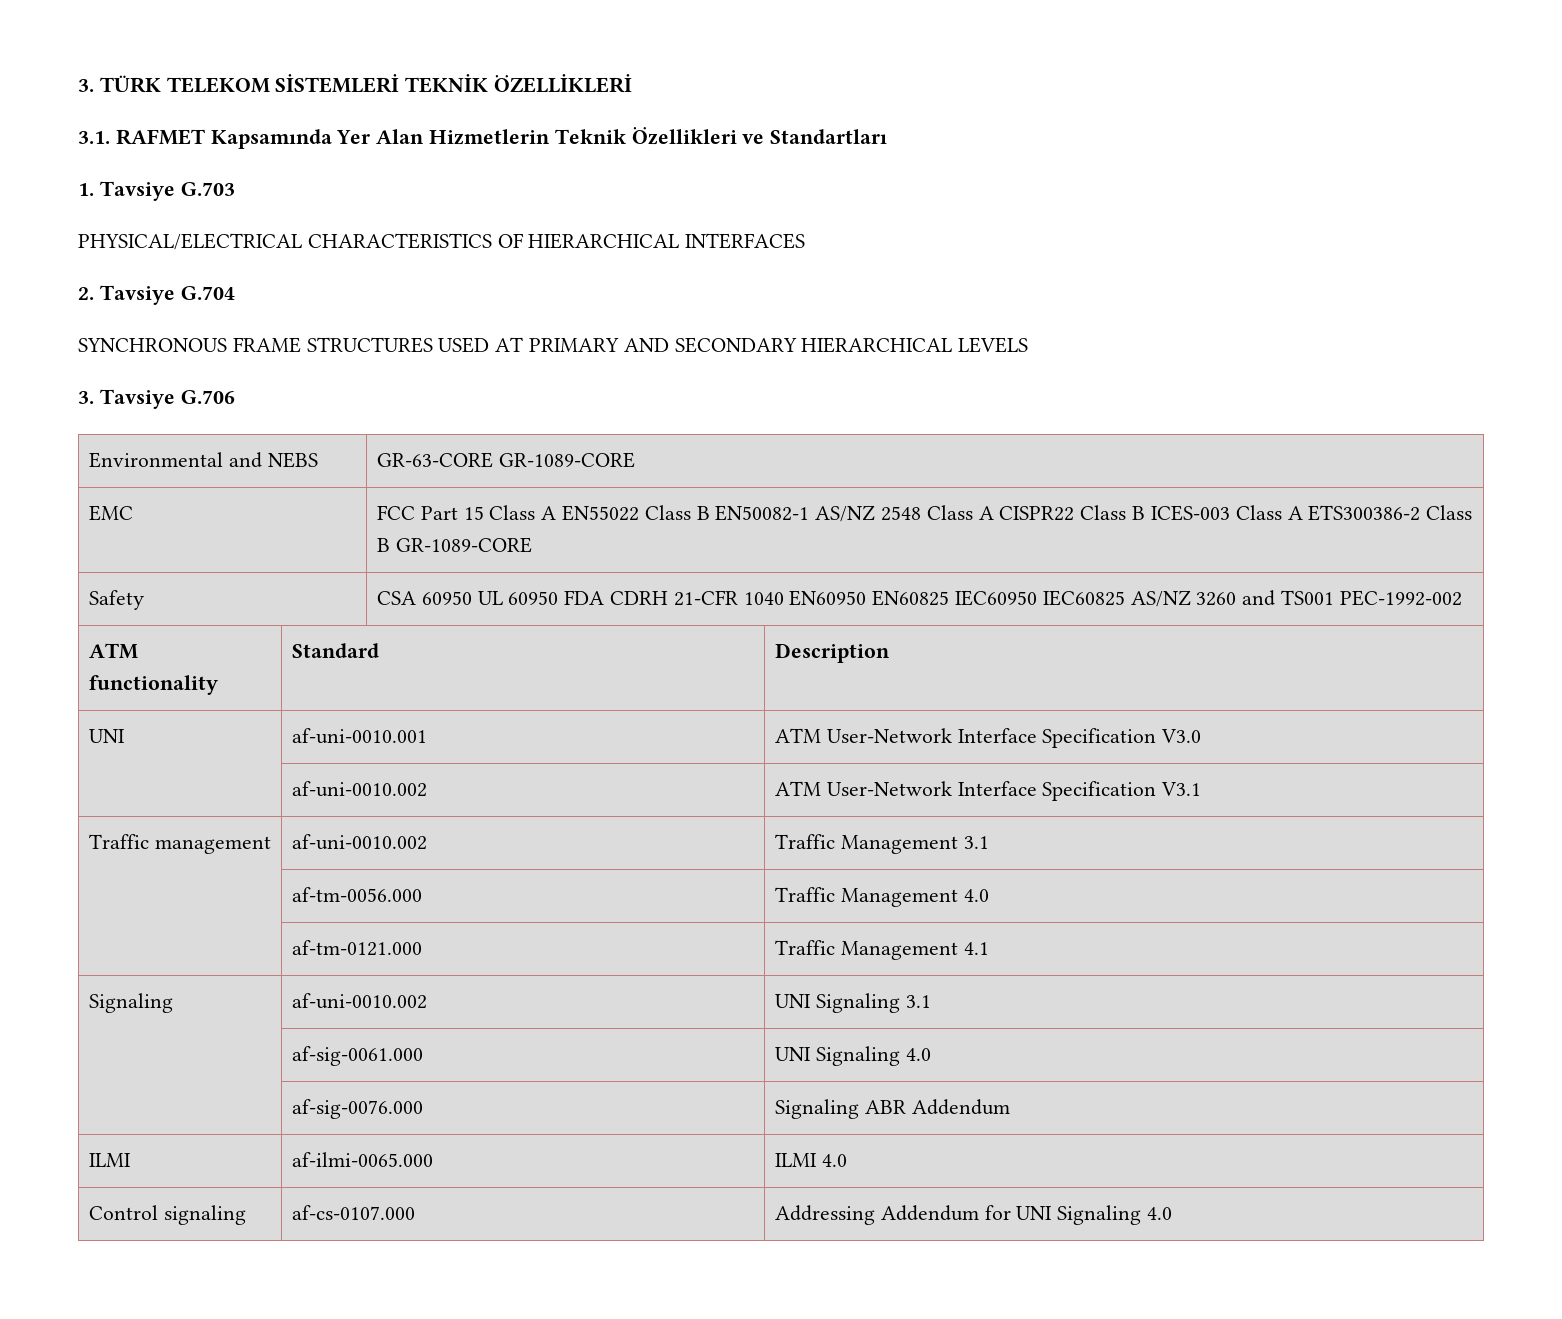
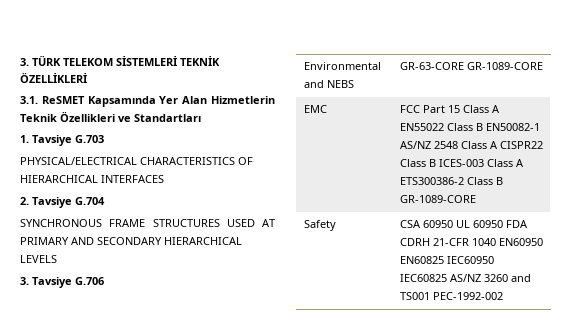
- 3.1. RAFMET Kapsamında Yer Alan Hizmetlerin Teknik Özellikleri ve Standartları
+ 3.1. ReSMET Kapsamında Yer Alan Hizmetlerin Teknik Özellikleri ve Standartları
- ATM functionality | Standard | Description
- UNI | af-uni-0010.001 | ATM User-Network Interface Specification V3.0
- | af-uni-0010.002 | ATM User-Network Interface Specification V3.1
- Traffic management | af-uni-0010.002 | Traffic Management 3.1
- | af-tm-0056.000 | Traffic Management 4.0
- | af-tm-0121.000 | Traffic Management 4.1
- Signaling | af-uni-0010.002 | UNI Signaling 3.1
- | af-sig-0061.000 | UNI Signaling 4.0
- | af-sig-0076.000 | Signaling ABR Addendum
- ILMI | af-ilmi-0065.000 | ILMI 4.0
- Control signaling | af-cs-0107.000 | Addressing Addendum for UNI Signaling 4.0

